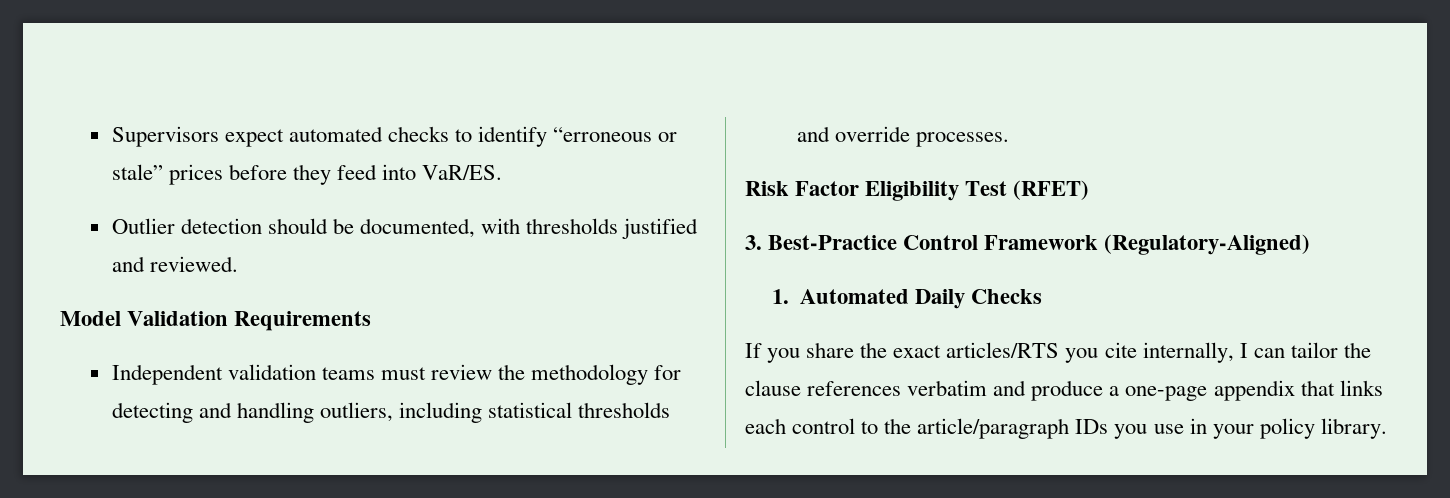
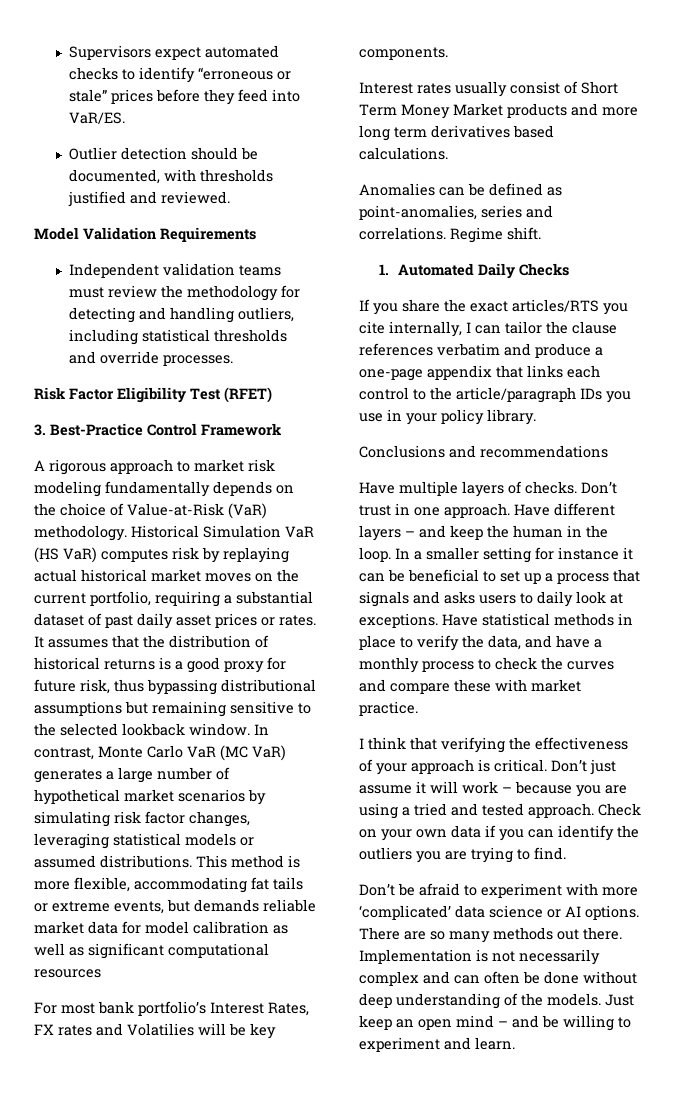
- 3. Best-Practice Control Framework (Regulatory-Aligned)
+ 3. Best-Practice Control Framework
+ A rigorous approach to market risk modeling fundamentally depends on the choice of Value-at-Risk (VaR) methodology. Historical Simulation VaR (HS VaR) computes risk by replaying actual historical market moves on the current portfolio, requiring a substantial dataset of past daily asset prices or rates. It assumes that the distribution of historical returns is a good proxy for future risk, thus bypassing distributional assumptions but remaining sensitive to the selected lookback window. In contrast, Monte Carlo VaR (MC VaR) generates a large number of hypothetical market scenarios by simulating risk factor changes, leveraging statistical models or assumed distributions. This method is more flexible, accommodating fat tails or extreme events, but demands reliable market data for model calibration as well as significant computational resources
+ For most bank portfolio’s Interest Rates, FX rates and Volatilies will be key components.
+ Interest rates usually consist of Short Term Money Market products and more long term derivatives based calculations.
+ Anomalies can be defined as point-anomalies, series and correlations. Regime shift.
+ Conclusions and recommendations
+ Have multiple layers of checks. Don’t trust in one approach. Have different layers – and keep the human in the loop. In a smaller setting for instance it can be beneficial to set up a process that signals and asks users to daily look at exceptions. Have statistical methods in place to verify the data, and have a monthly process to check the curves and compare these with market practice.
+ I think that verifying the effectiveness of your approach is critical. Don’t just assume it will work – because you are using a tried and tested approach. Check on your own data if you can identify the outliers you are trying to find.
+ Don’t be afraid to experiment with more ‘complicated’ data science or AI options. There are so many methods out there. Implementation is not necessarily complex and can often be done without deep understanding of the models. Just keep an open mind – and be willing to experiment and learn.

